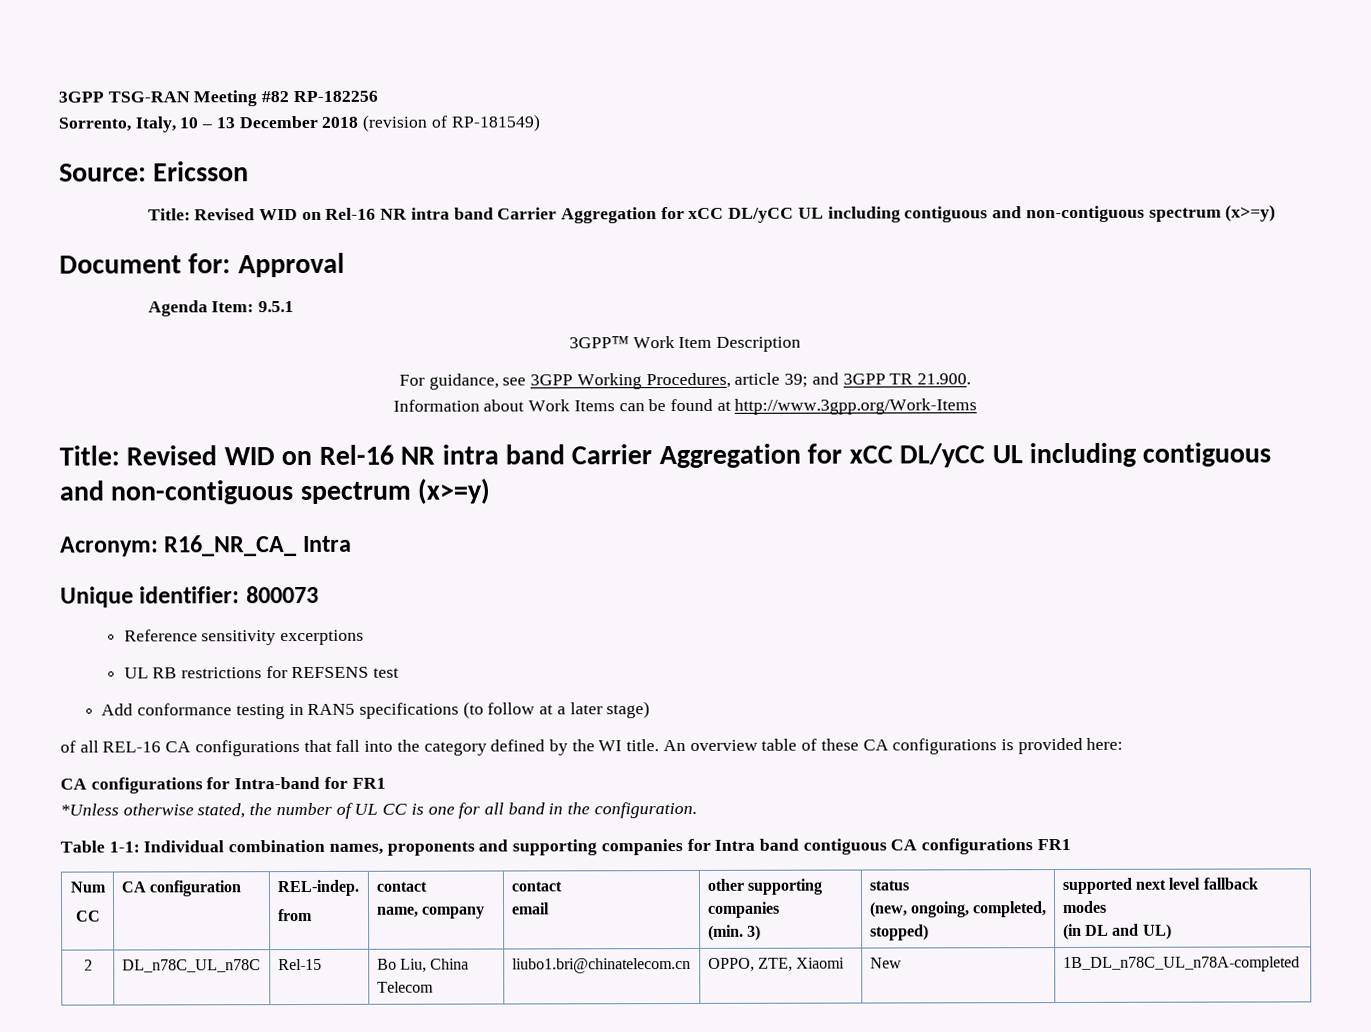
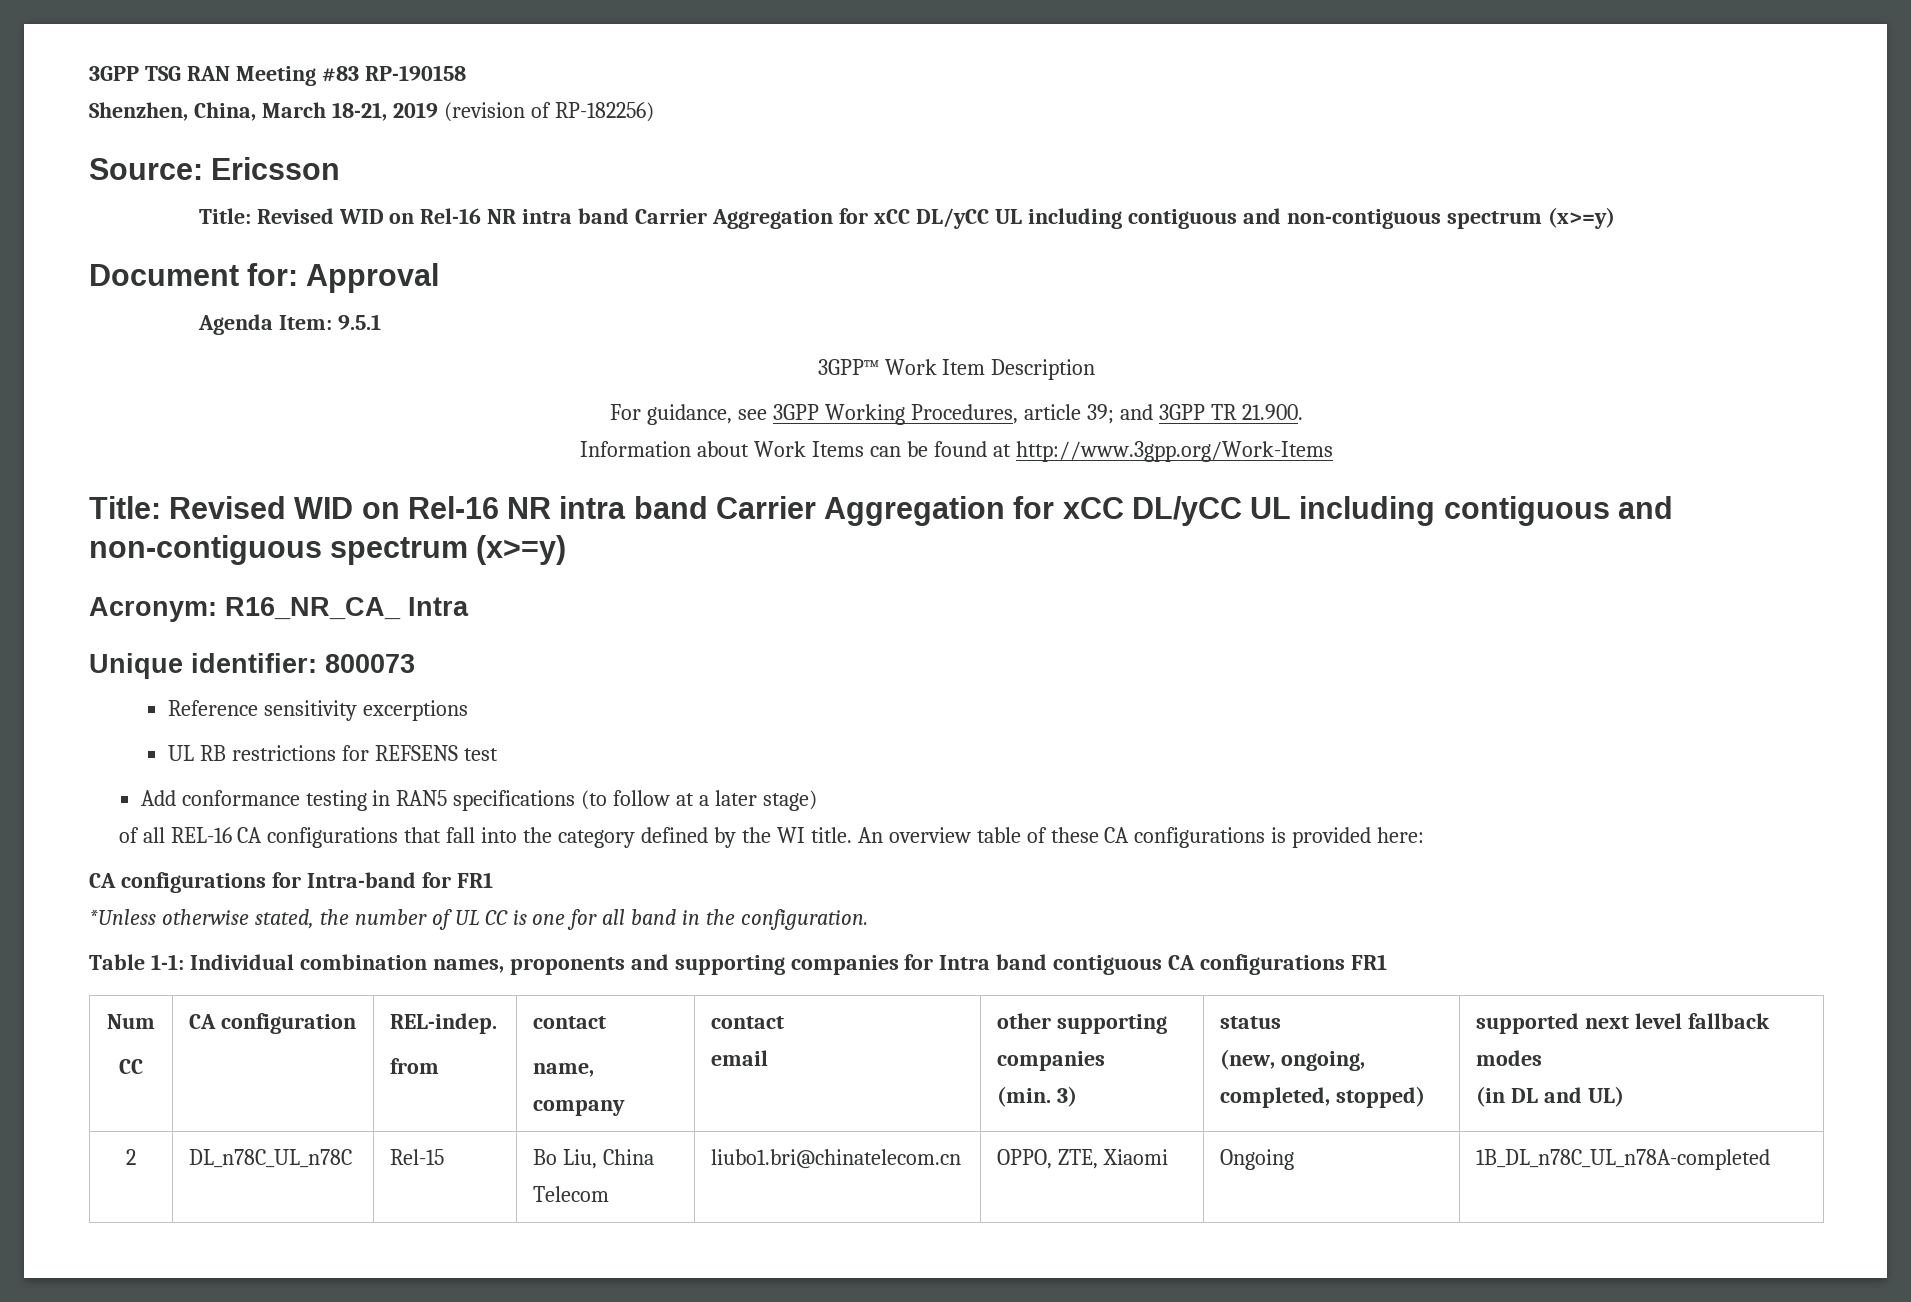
- 3GPP TSG-RAN Meeting #82 RP-182256
- Sorrento, Italy, 10 – 13 December 2018 (revision of RP-181549)
+ 3GPP TSG RAN Meeting #83 RP-190158
+ Shenzhen, China, March 18-21, 2019 (revision of RP-182256)
- 2 | DL_n78C_UL_n78C | Rel-15 | Bo Liu, China Telecom | liubo1.bri@chinatelecom.cn | OPPO, ZTE, Xiaomi | New | 1B_DL_n78C_UL_n78A-completed
+ 2 | DL_n78C_UL_n78C | Rel-15 | Bo Liu, China Telecom | liubo1.bri@chinatelecom.cn | OPPO, ZTE, Xiaomi | Ongoing | 1B_DL_n78C_UL_n78A-completed

